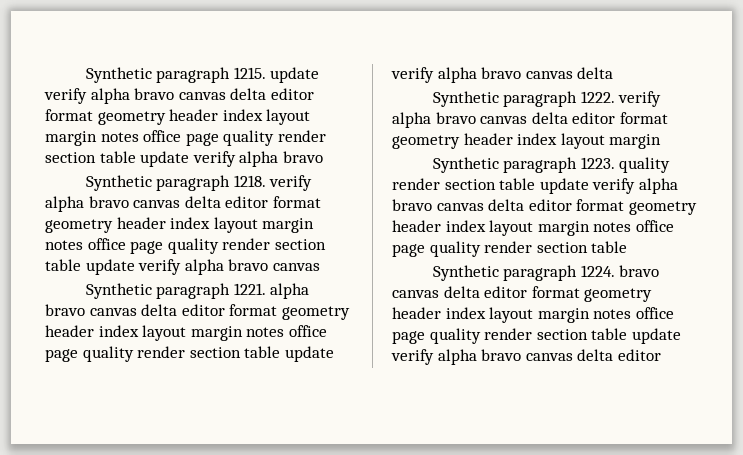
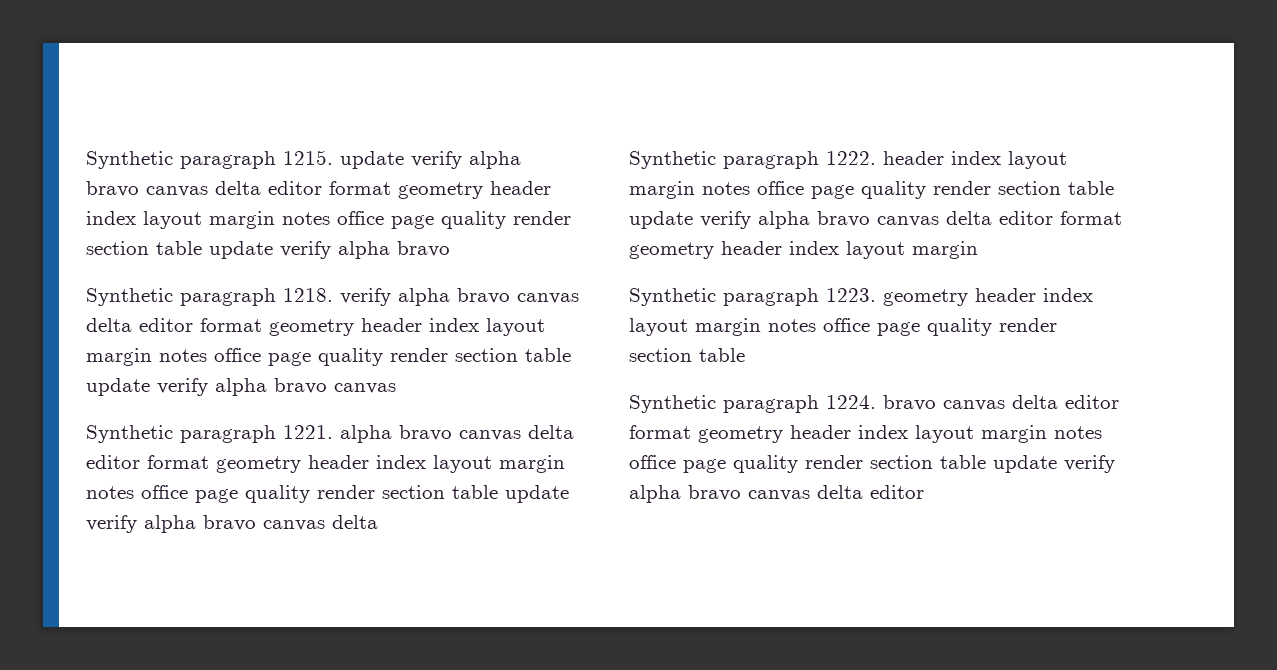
- Synthetic paragraph 1222. verify alpha bravo canvas delta editor format geometry header index layout margin
+ Synthetic paragraph 1222. header index layout margin notes office page quality render section table update verify alpha bravo canvas delta editor format geometry header index layout margin
- Synthetic paragraph 1223. quality render section table update verify alpha bravo canvas delta editor format geometry header index layout margin notes office page quality render section table
+ Synthetic paragraph 1223. geometry header index layout margin notes office page quality render section table

